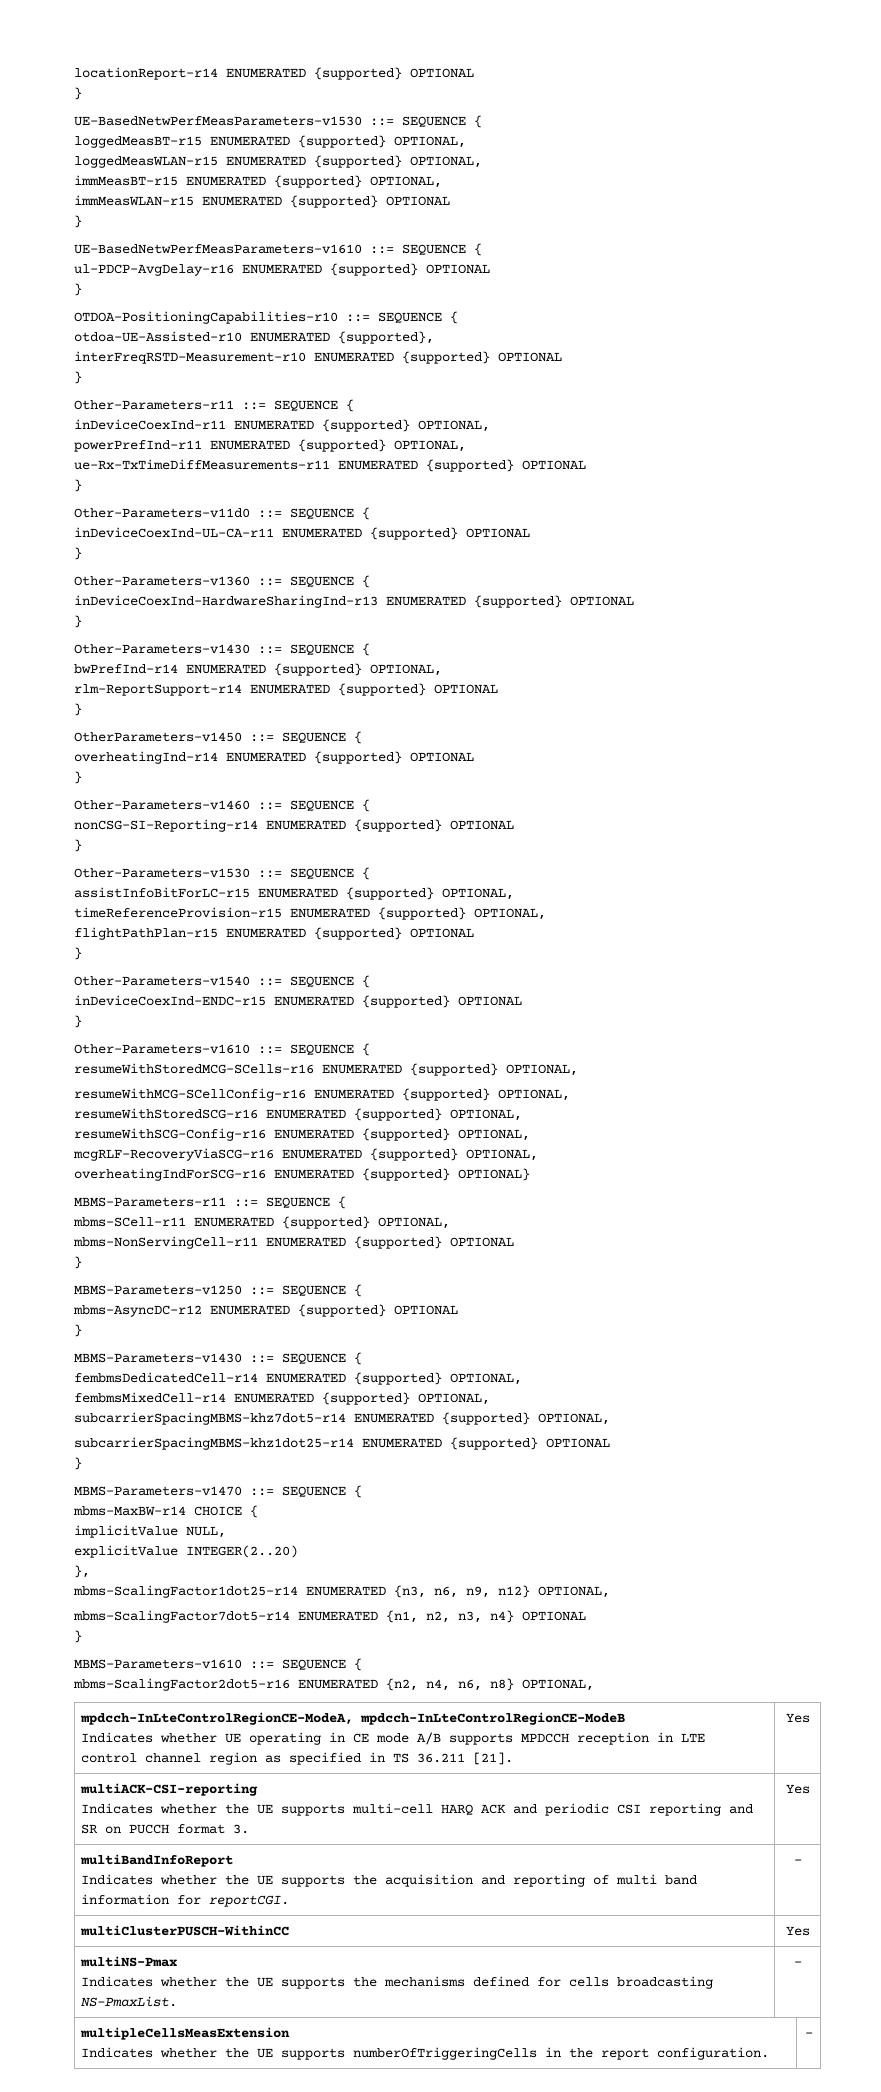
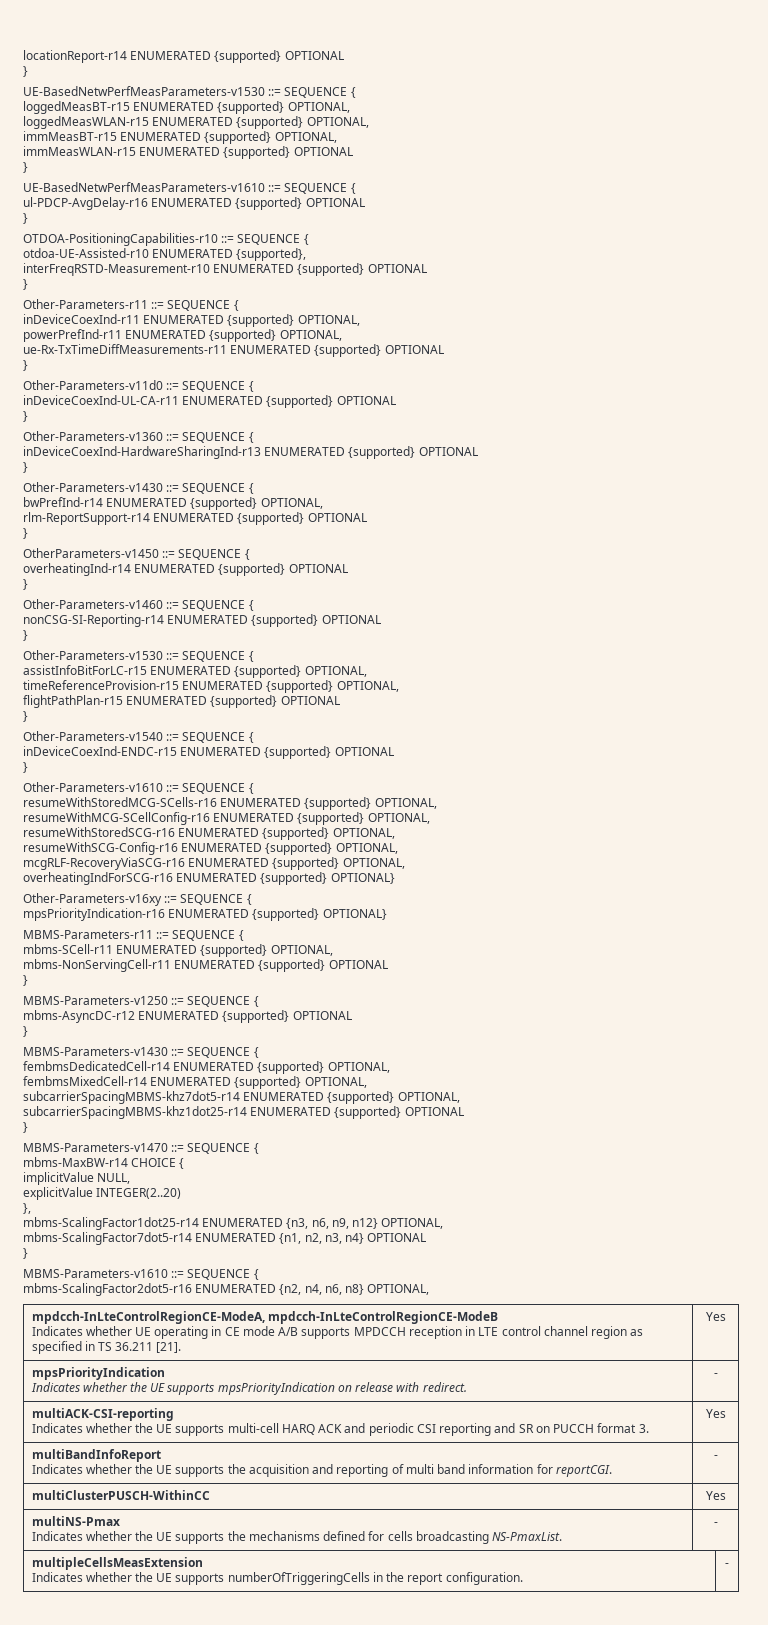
+ Other-Parameters-v16xy ::= SEQUENCE {
+ mpsPriorityIndication-r16 ENUMERATED {supported} OPTIONAL}
  mpdcch-InLteControlRegionCE-ModeA, mpdcch-InLteControlRegionCE-ModeB
  Indicates whether UE operating in CE mode A/B supports MPDCCH reception in LTE control channel region as specified in TS 36.211 [21]. | Yes
+ mpsPriorityIndication
+ Indicates whether the UE supports mpsPriorityIndication on release with redirect. | -

